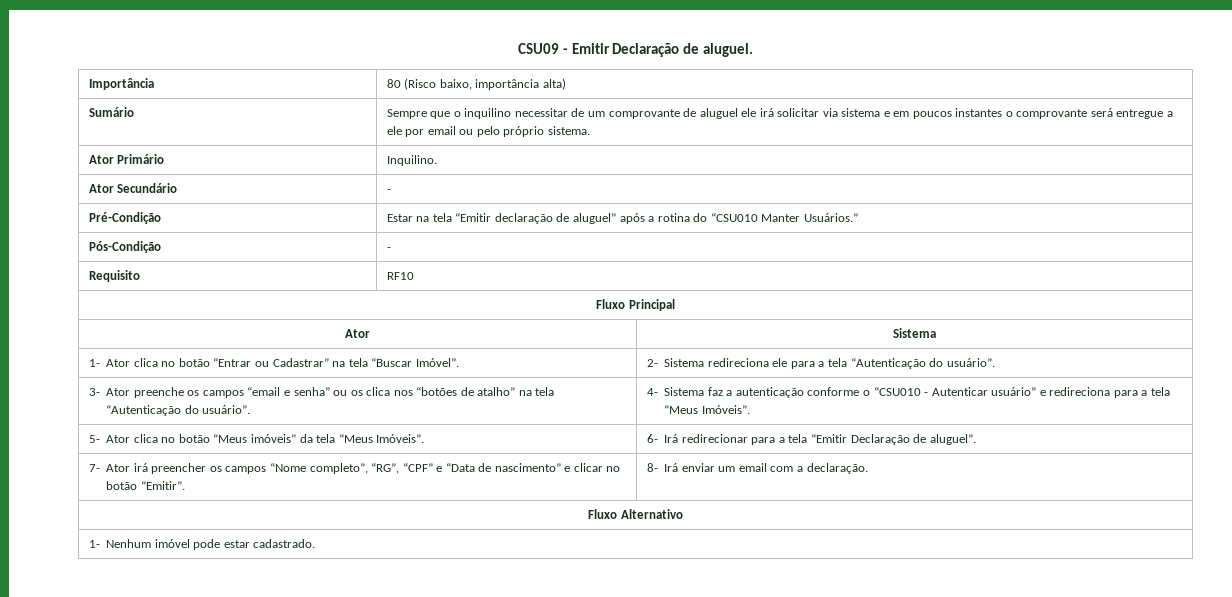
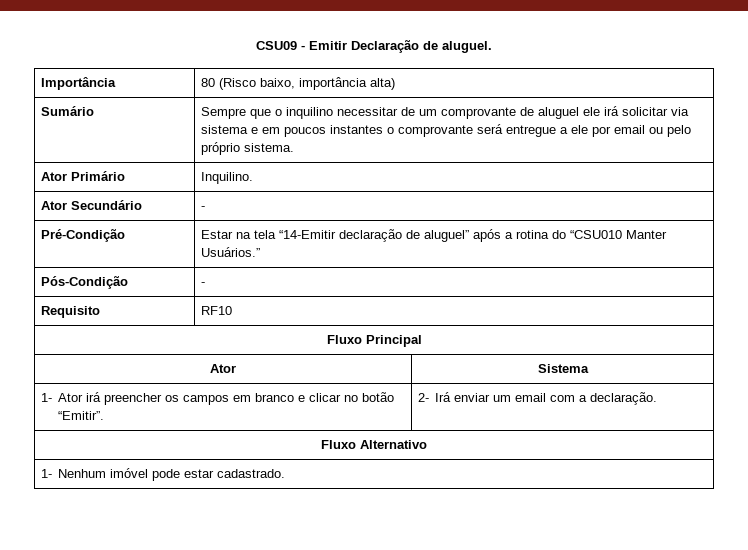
- Pré-Condição | Estar na tela “Emitir declaração de aluguel” após a rotina do “CSU010 Manter Usuários.”
+ Pré-Condição | Estar na tela “14-Emitir declaração de aluguel” após a rotina do “CSU010 Manter Usuários.”
- 1- Ator clica no botão “Entrar ou Cadastrar” na tela “Buscar Imóvel”. | 2- Sistema redireciona ele para a tela “Autenticação do usuário”.
- 3- Ator preenche os campos “email e senha” ou os clica nos “botões de atalho” na tela “Autenticação do usuário”. | 4- Sistema faz a autenticação conforme o “CSU010 - Autenticar usuário” e redireciona para a tela “Meus Imóveis”.
- 5- Ator clica no botão “Meus imóveis” da tela “Meus Imóveis”. | 6- Irá redirecionar para a tela “Emitir Declaração de aluguel”.
- 7- Ator irá preencher os campos “Nome completo”, “RG”, “CPF” e “Data de nascimento” e clicar no botão “Emitir”. | 8- Irá enviar um email com a declaração.
+ 1- Ator irá preencher os campos em branco e clicar no botão “Emitir”. | 2- Irá enviar um email com a declaração.

